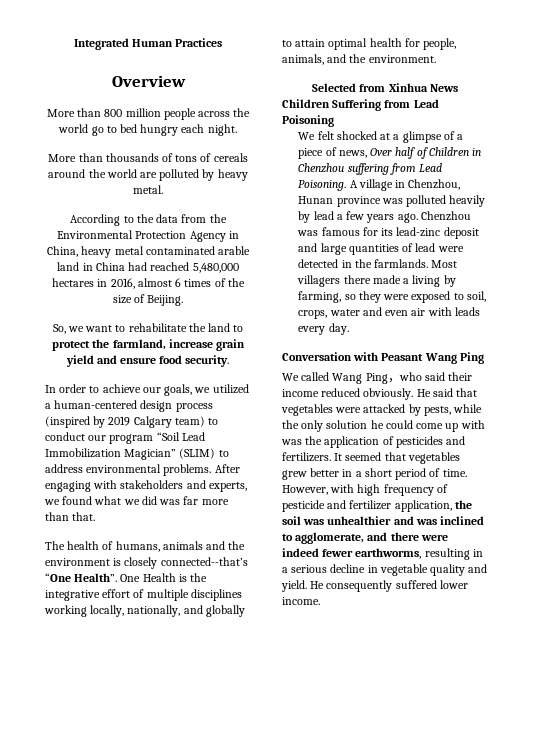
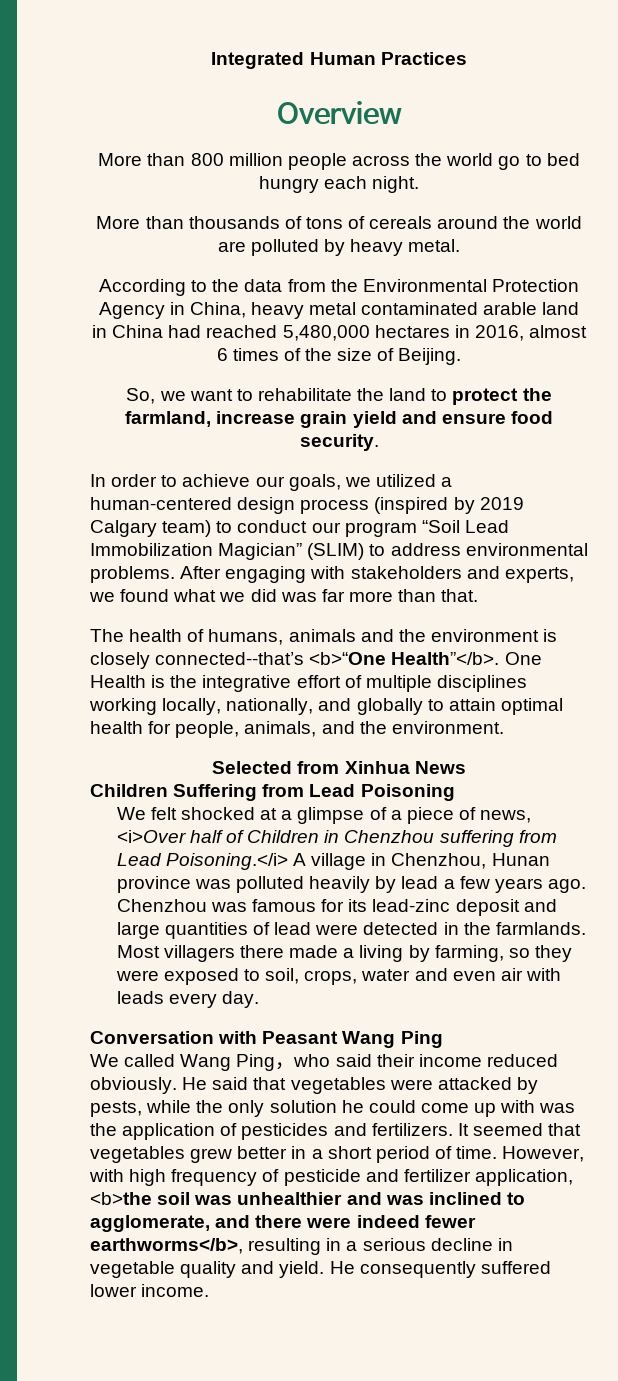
- The health of humans, animals and the environment is closely connected--that’s “One Health”.
+ The health of humans, animals and the environment is closely connected--that’s <b>“One Health”</b>.
- We felt shocked at a glimpse of a piece of news, Over half of Children in Chenzhou suffering from Lead Poisoning. A village in Chenzhou, Hunan province was polluted heavily by lead a few years ago.
+ We felt shocked at a glimpse of a piece of news, <i>Over half of Children in Chenzhou suffering from Lead Poisoning.</i> A village in Chenzhou, Hunan province was polluted heavily by lead a few years ago.
- However, with high frequency of pesticide and fertilizer application, the soil was unhealthier and was inclined to agglomerate, and there were indeed fewer earthworms, resulting in a serious decline in vegetable quality and yield.
+ However, with high frequency of pesticide and fertilizer application, <b>the soil was unhealthier and was inclined to agglomerate, and there were indeed fewer earthworms</b>, resulting in a serious decline in vegetable quality and yield.

